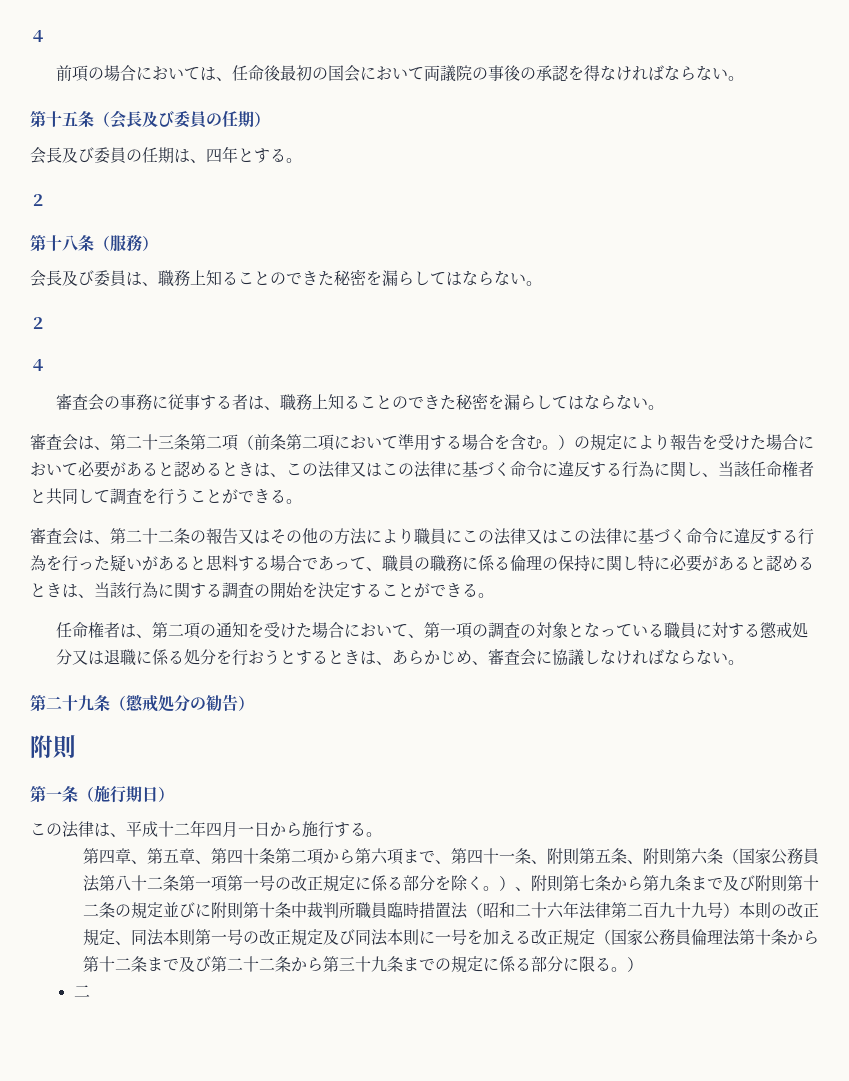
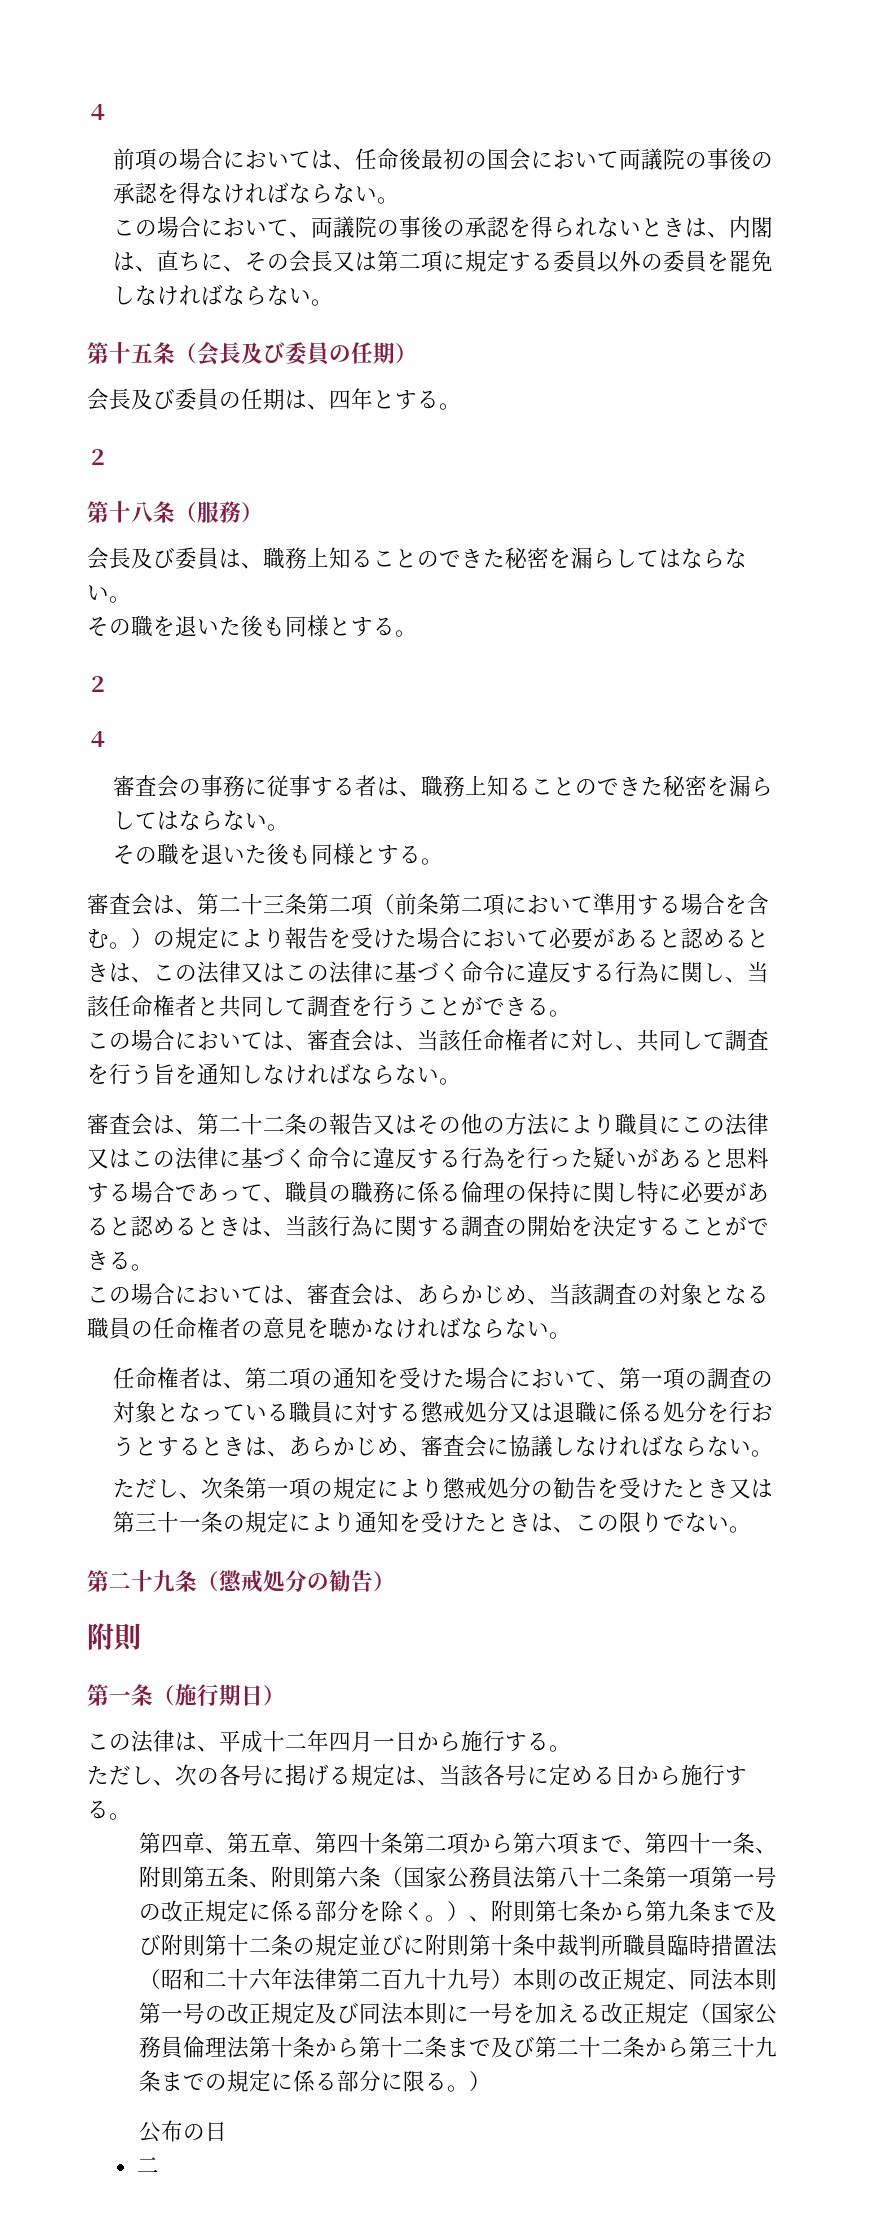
+ この場合において、両議院の事後の承認を得られないときは、内閣は、直ちに、その会長又は第二項に規定する委員以外の委員を罷免しなければならない。
  会長及び委員は、職務上知ることのできた秘密を漏らしてはならない。
+ その職を退いた後も同様とする。
  審査会の事務に従事する者は、職務上知ることのできた秘密を漏らしてはならない。
+ その職を退いた後も同様とする。
+ この場合においては、審査会は、当該任命権者に対し、共同して調査を行う旨を通知しなければならない。
+ この場合においては、審査会は、あらかじめ、当該調査の対象となる職員の任命権者の意見を聴かなければならない。
+ ただし、次条第一項の規定により懲戒処分の勧告を受けたとき又は第三十一条の規定により通知を受けたときは、この限りでない。
+ ただし、次の各号に掲げる規定は、当該各号に定める日から施行する。
+ 公布の日

